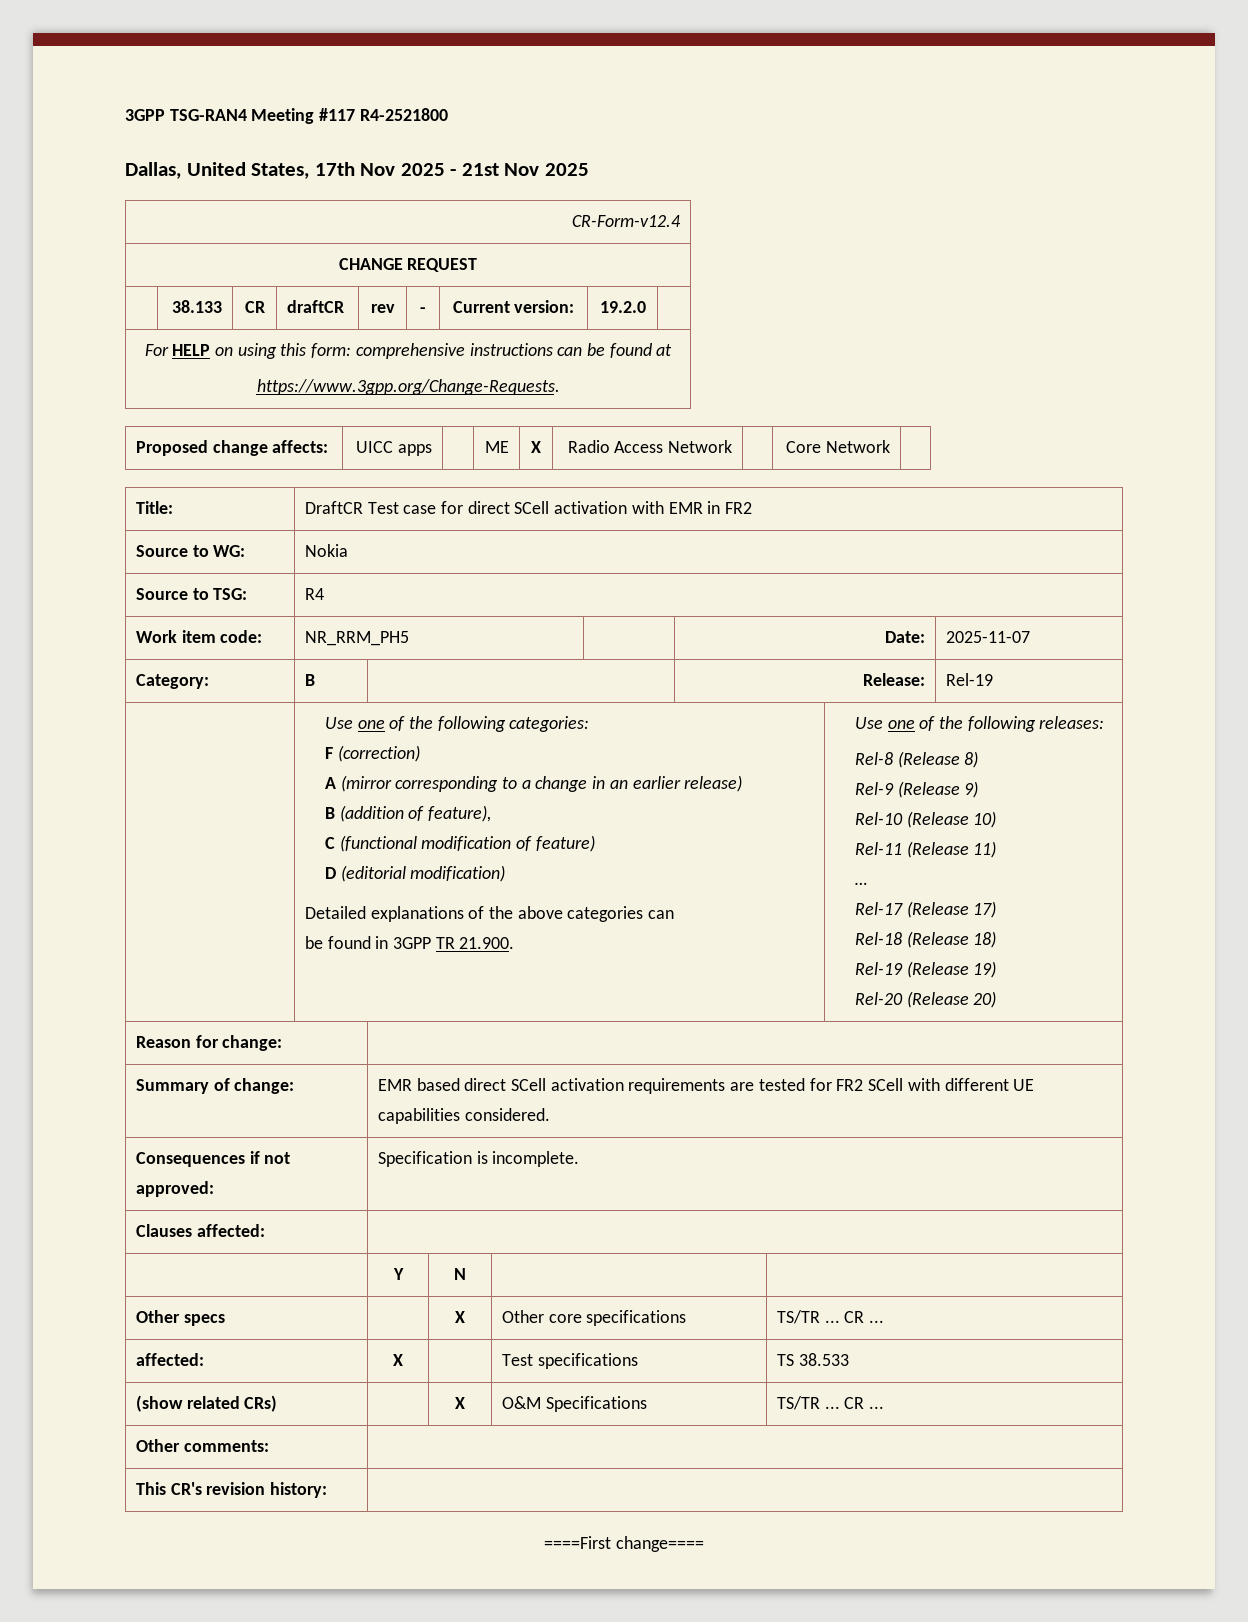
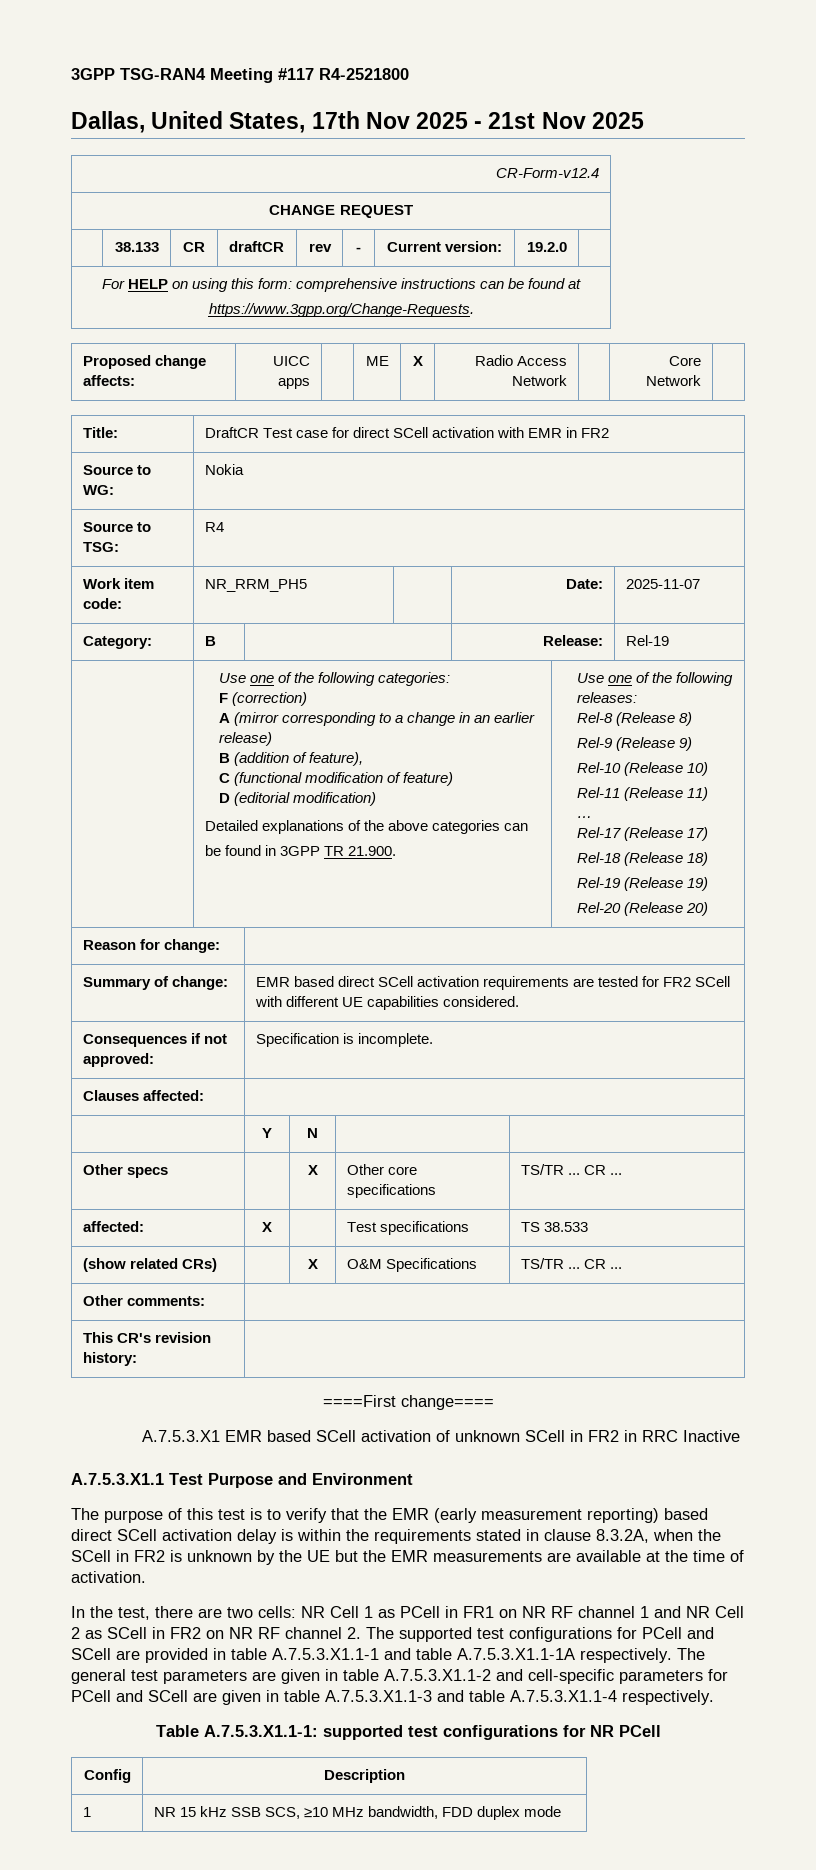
+ A.7.5.3.X1 EMR based SCell activation of unknown SCell in FR2 in RRC Inactive
+ A.7.5.3.X1.1 Test Purpose and Environment
+ The purpose of this test is to verify that the EMR (early measurement reporting) based direct SCell activation delay is within the requirements stated in clause 8.3.2A, when the SCell in FR2 is unknown by the UE but the EMR measurements are available at the time of activation.
+ In the test, there are two cells: NR Cell 1 as PCell in FR1 on NR RF channel 1 and NR Cell 2 as SCell in FR2 on NR RF channel 2. The supported test configurations for PCell and SCell are provided in table A.7.5.3.X1.1-1 and table A.7.5.3.X1.1-1A respectively. The general test parameters are given in table A.7.5.3.X1.1-2 and cell-specific parameters for PCell and SCell are given in table A.7.5.3.X1.1-3 and table A.7.5.3.X1.1-4 respectively.
+ Table A.7.5.3.X1.1-1: supported test configurations for NR PCell
+ Config | Description
+ 1 | NR 15 kHz SSB SCS, ≥10 MHz bandwidth, FDD duplex mode

